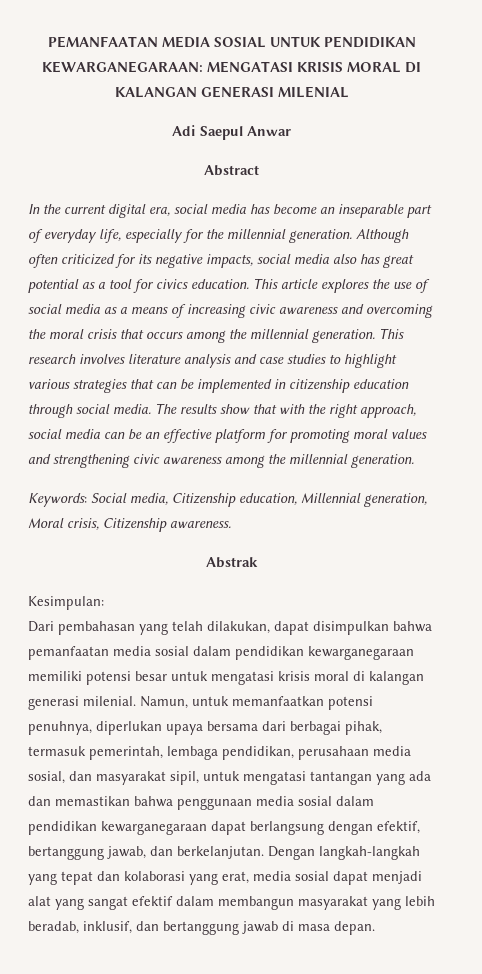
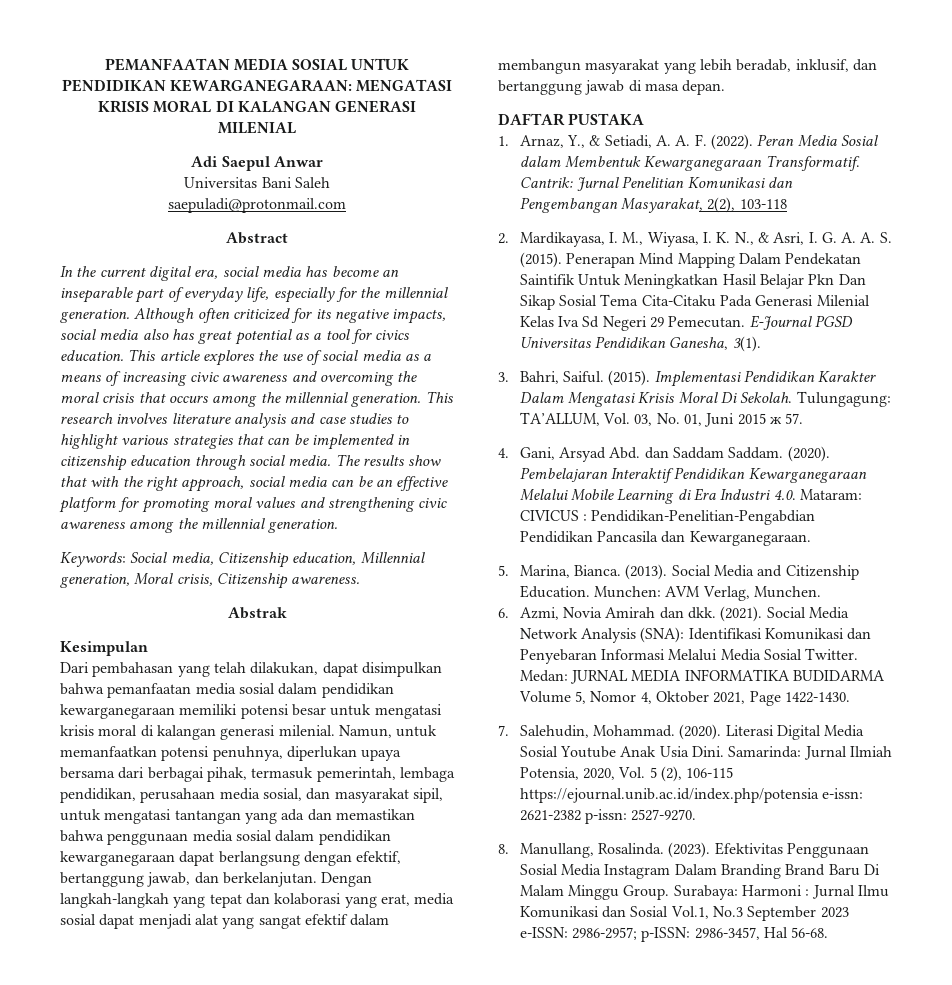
+ Universitas Bani Saleh
+ saepuladi@protonmail.com
- Kesimpulan:
+ Kesimpulan
+ DAFTAR PUSTAKA
+ 1. Arnaz, Y., & Setiadi, A. A. F. (2022). Peran Media Sosial dalam Membentuk Kewarganegaraan Transformatif. Cantrik: Jurnal Penelitian Komunikasi dan Pengembangan Masyarakat, 2(2), 103-118
+ 2. Mardikayasa, I. M., Wiyasa, I. K. N., & Asri, I. G. A. A. S. (2015). Penerapan Mind Mapping Dalam Pendekatan Saintifik Untuk Meningkatkan Hasil Belajar Pkn Dan Sikap Sosial Tema Cita-Citaku Pada Generasi Milenial Kelas Iva Sd Negeri 29 Pemecutan. E-Journal PGSD Universitas Pendidikan Ganesha, 3(1).
+ 3. Bahri, Saiful. (2015). Implementasi Pendidikan Karakter Dalam Mengatasi Krisis Moral Di Sekolah. Tulungagung: TA’ALLUM, Vol. 03, No. 01, Juni 2015 ж 57.
+ 4. Gani, Arsyad Abd. dan Saddam Saddam. (2020). Pembelajaran Interaktif Pendidikan Kewarganegaraan Melalui Mobile Learning di Era Industri 4.0. Mataram: CIVICUS : Pendidikan-Penelitian-Pengabdian Pendidikan Pancasila dan Kewarganegaraan.
+ 5. Marina, Bianca. (2013). Social Media and Citizenship Education. Munchen: AVM Verlag, Munchen.
+ 6. Azmi, Novia Amirah dan dkk. (2021). Social Media Network Analysis (SNA): Identifikasi Komunikasi dan Penyebaran Informasi Melalui Media Sosial Twitter. Medan: JURNAL MEDIA INFORMATIKA BUDIDARMA Volume 5, Nomor 4, Oktober 2021, Page 1422-1430.
+ 7. Salehudin, Mohammad. (2020). Literasi Digital Media Sosial Youtube Anak Usia Dini. Samarinda: Jurnal Ilmiah Potensia, 2020, Vol. 5 (2), 106-115 https://ejournal.unib.ac.id/index.php/potensia e-issn: 2621-2382 p-issn: 2527-9270.
+ 8. Manullang, Rosalinda. (2023). Efektivitas Penggunaan Sosial Media Instagram Dalam Branding Brand Baru Di Malam Minggu Group. Surabaya: Harmoni : Jurnal Ilmu Komunikasi dan Sosial Vol.1, No.3 September 2023 e-ISSN: 2986-2957; p-ISSN: 2986-3457, Hal 56-68.

